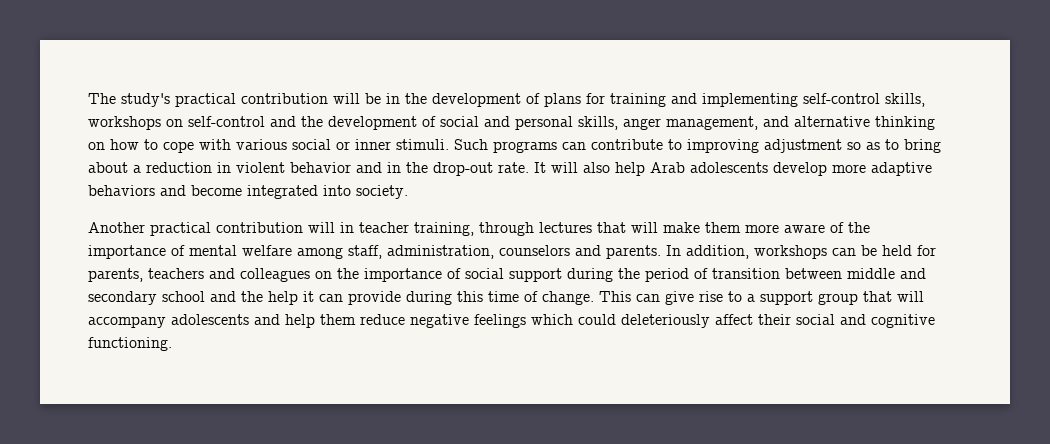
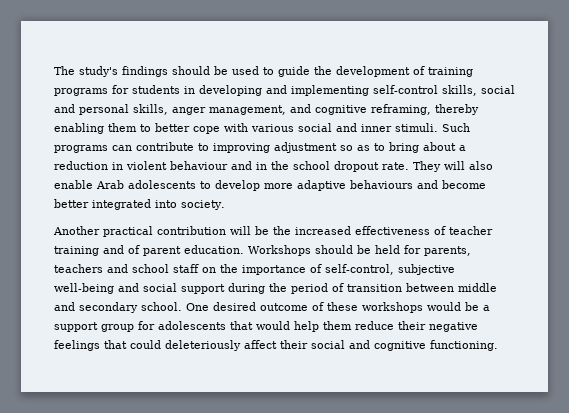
- The study's practical contribution will be in the development of plans for training and implementing self-control skills, workshops on self-control and the development of social and personal skills, anger management, and alternative thinking on how to cope with various social or inner stimuli.
+ The study's findings should be used to guide the development of training programs for students in developing and implementing self-control skills, social and personal skills, anger management, and cognitive reframing, thereby enabling them to better cope with various social and inner stimuli.
- Such programs can contribute to improving adjustment so as to bring about a reduction in violent behavior and in the drop-out rate. It will also help Arab adolescents develop more adaptive behaviors and become integrated into society.
+ Such programs can contribute to improving adjustment so as to bring about a reduction in violent behaviour and in the school dropout rate. They will also enable Arab adolescents to develop more adaptive behaviours and become better integrated into society.
- Another practical contribution will in teacher training, through lectures that will make them more aware of the importance of mental welfare among staff, administration, counselors and parents. In addition, workshops can be held for parents, teachers and colleagues on the importance of social support during the period of transition between middle and secondary school and the help it can provide during this time of change. This can give rise to a support group that will accompany adolescents and help them reduce negative feelings which could deleteriously affect their social and cognitive functioning.
+ Another practical contribution will be the increased effectiveness of teacher training and of parent education. Workshops should be held for parents, teachers and school staff on the importance of self-control, subjective well-being and social support during the period of transition between middle and secondary school. One desired outcome of these workshops would be a support group for adolescents that would help them reduce their negative feelings that could deleteriously affect their social and cognitive functioning.

